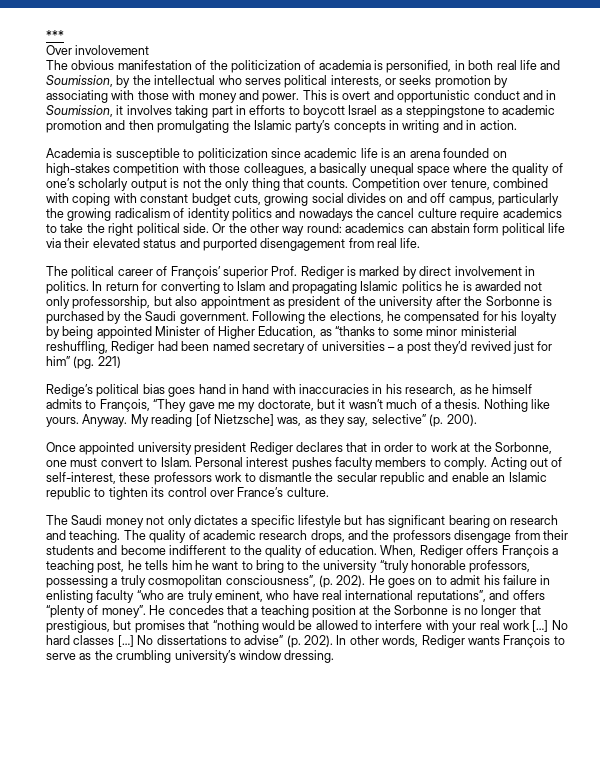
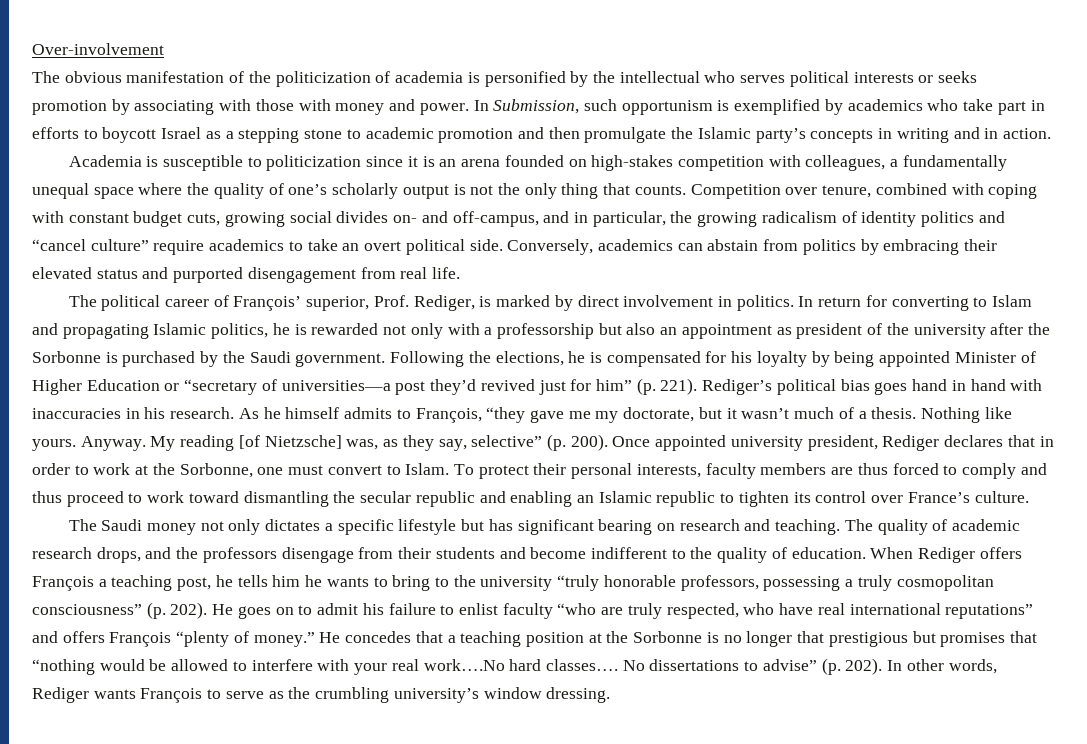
- ***
- Over involovement
+ Over-involvement
- The obvious manifestation of the politicization of academia is personified, in both real life and Soumission, by the intellectual who serves political interests, or seeks promotion by associating with those with money and power.
+ The obvious manifestation of the politicization of academia is personified by the intellectual who serves political interests or seeks promotion by associating with those with money and power.
- This is overt and opportunistic conduct and in Soumission, it involves taking part in efforts to boycott Israel as a steppingstone to academic promotion and then promulgating the Islamic party’s concepts in writing and in action.
+ In Submission, such opportunism is exemplified by academics who take part in efforts to boycott Israel as a stepping stone to academic promotion and then promulgate the Islamic party’s concepts in writing and in action.
- Academia is susceptible to politicization since academic life is an arena founded on high-stakes competition with those colleagues, a basically unequal space where the quality of one’s scholarly output is not the only thing that counts.
+ Academia is susceptible to politicization since it is an arena founded on high-stakes competition with colleagues, a fundamentally unequal space where the quality of one’s scholarly output is not the only thing that counts.
- Competition over tenure, combined with coping with constant budget cuts, growing social divides on and off campus, particularly the growing radicalism of identity politics and nowadays the cancel culture require academics to take the right political side. Or the other way round: academics can abstain form political life via their elevated status and purported disengagement from real life.
+ Competition over tenure, combined with coping with constant budget cuts, growing social divides on- and off-campus, and in particular, the growing radicalism of identity politics and “cancel culture” require academics to take an overt political side. Conversely, academics can abstain from politics by embracing their elevated status and purported disengagement from real life.
- The political career of François’ superior Prof. Rediger is marked by direct involvement in politics.
+ The political career of François’ superior, Prof. Rediger, is marked by direct involvement in politics.
- In return for converting to Islam and propagating Islamic politics he is awarded not only professorship, but also appointment as president of the university after the Sorbonne is purchased by the Saudi government.
+ In return for converting to Islam and propagating Islamic politics, he is rewarded not only with a professorship but also an appointment as president of the university after the Sorbonne is purchased by the Saudi government.
- Following the elections, he compensated for his loyalty by being appointed Minister of Higher Education, as “thanks to some minor ministerial reshuffling, Rediger had been named secretary of universities – a post they’d revived just for him” (pg. 221)
- Redige’s political bias goes hand in hand with inaccuracies in his research, as he himself admits to François, “They gave me my doctorate, but it wasn’t much of a thesis.
+ Following the elections, he is compensated for his loyalty by being appointed Minister of Higher Education or “secretary of universities—a post they’d revived just for him” (p. 221). Rediger’s political bias goes hand in hand with inaccuracies in his research. As he himself admits to François, “they gave me my doctorate, but it wasn’t much of a thesis.
- My reading [of Nietzsche] was, as they say, selective” (p. 200).
- Once appointed university president Rediger declares that in order to work at the Sorbonne, one must convert to Islam.
+ My reading [of Nietzsche] was, as they say, selective” (p. 200). Once appointed university president, Rediger declares that in order to work at the Sorbonne, one must convert to Islam.
- Personal interest pushes faculty members to comply. Acting out of self-interest, these professors work to dismantle the secular republic and enable an Islamic republic to tighten its control over France’s culture.
+ To protect their personal interests, faculty members are thus forced to comply and thus proceed to work toward dismantling the secular republic and enabling an Islamic republic to tighten its control over France’s culture.
- When, Rediger offers François a teaching post, he tells him he want to bring to the university “truly honorable professors, possessing a truly cosmopolitan consciousness”, (p. 202).
+ When Rediger offers François a teaching post, he tells him he wants to bring to the university “truly honorable professors, possessing a truly cosmopolitan consciousness” (p. 202).
- He goes on to admit his failure in enlisting faculty “who are truly eminent, who have real international reputations”, and offers “plenty of money”.
+ He goes on to admit his failure to enlist faculty “who are truly respected, who have real international reputations” and offers François “plenty of money.”
- He concedes that a teaching position at the Sorbonne is no longer that prestigious, but promises that “nothing would be allowed to interfere with your real work […] No hard classes […]
+ He concedes that a teaching position at the Sorbonne is no longer that prestigious but promises that “nothing would be allowed to interfere with your real work….No hard classes….

